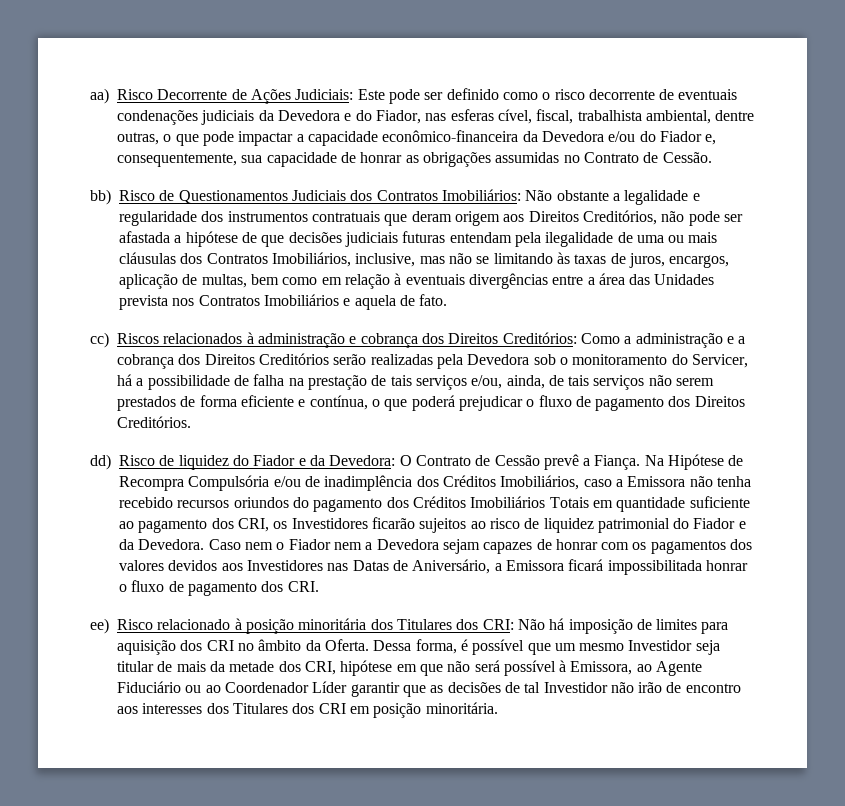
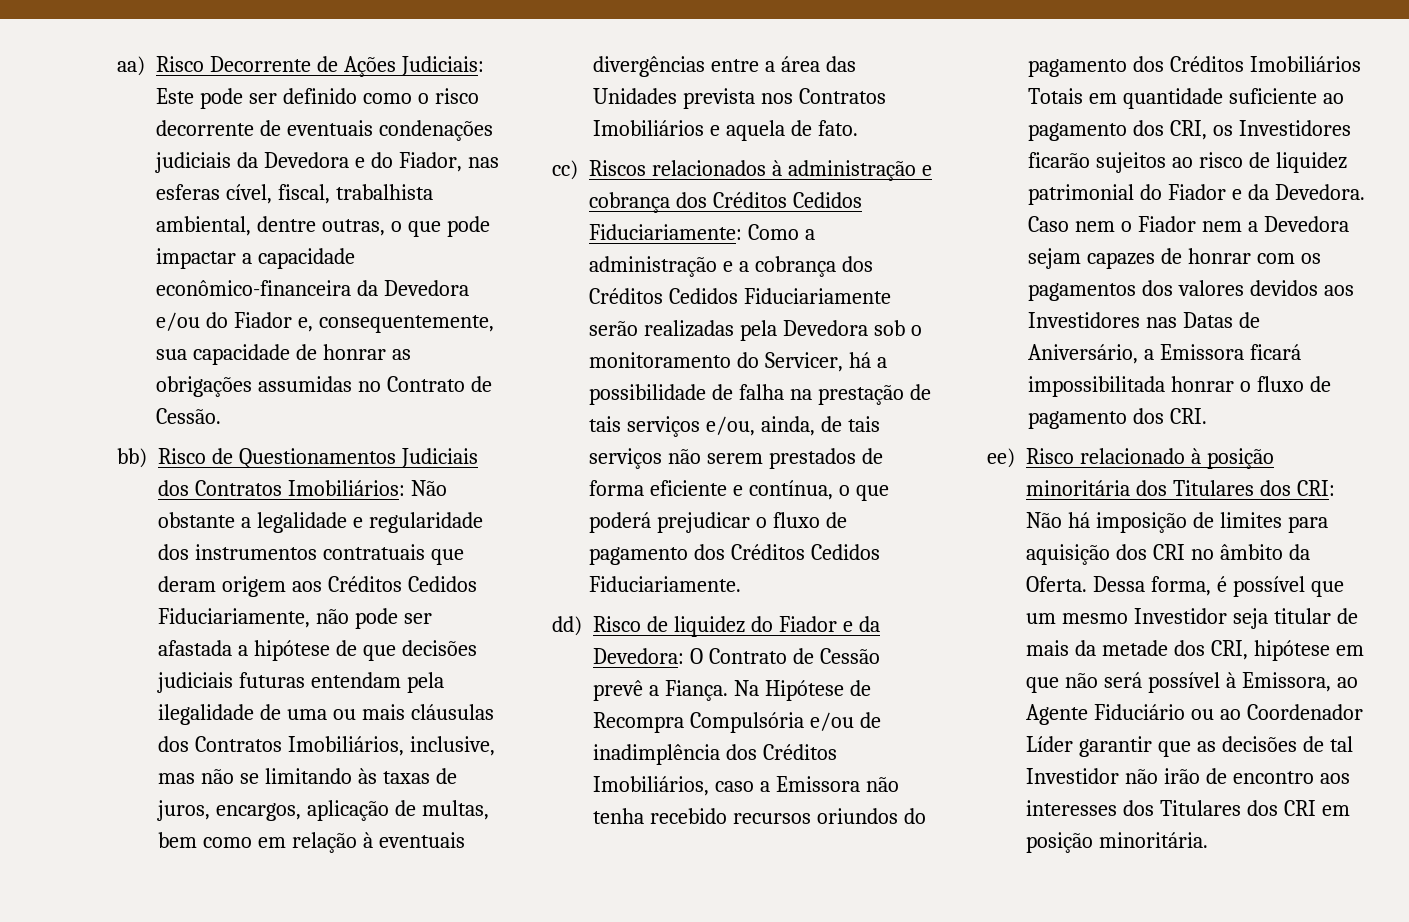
- Não obstante a legalidade e regularidade dos instrumentos contratuais que deram origem aos Direitos Creditórios, não pode ser afastada a hipótese de que decisões judiciais futuras entendam pela ilegalidade de uma ou mais cláusulas dos Contratos Imobiliários, inclusive, mas não se limitando às taxas de juros, encargos, aplicação de multas, bem como em relação à eventuais divergências entre a área das Unidades prevista nos Contratos Imobiliários e aquela de fato.
+ Não obstante a legalidade e regularidade dos instrumentos contratuais que deram origem aos Créditos Cedidos Fiduciariamente, não pode ser afastada a hipótese de que decisões judiciais futuras entendam pela ilegalidade de uma ou mais cláusulas dos Contratos Imobiliários, inclusive, mas não se limitando às taxas de juros, encargos, aplicação de multas, bem como em relação à eventuais divergências entre a área das Unidades prevista nos Contratos Imobiliários e aquela de fato.
- cc) Riscos relacionados à administração e cobrança dos Direitos Creditórios: Como a administração e a cobrança dos Direitos Creditórios serão realizadas pela Devedora sob o monitoramento do Servicer, há a possibilidade de falha na prestação de tais serviços e/ou, ainda, de tais serviços não serem prestados de forma eficiente e contínua, o que poderá prejudicar o fluxo de pagamento dos Direitos Creditórios.
+ cc) Riscos relacionados à administração e cobrança dos Créditos Cedidos Fiduciariamente: Como a administração e a cobrança dos Créditos Cedidos Fiduciariamente serão realizadas pela Devedora sob o monitoramento do Servicer, há a possibilidade de falha na prestação de tais serviços e/ou, ainda, de tais serviços não serem prestados de forma eficiente e contínua, o que poderá prejudicar o fluxo de pagamento dos Créditos Cedidos Fiduciariamente.

